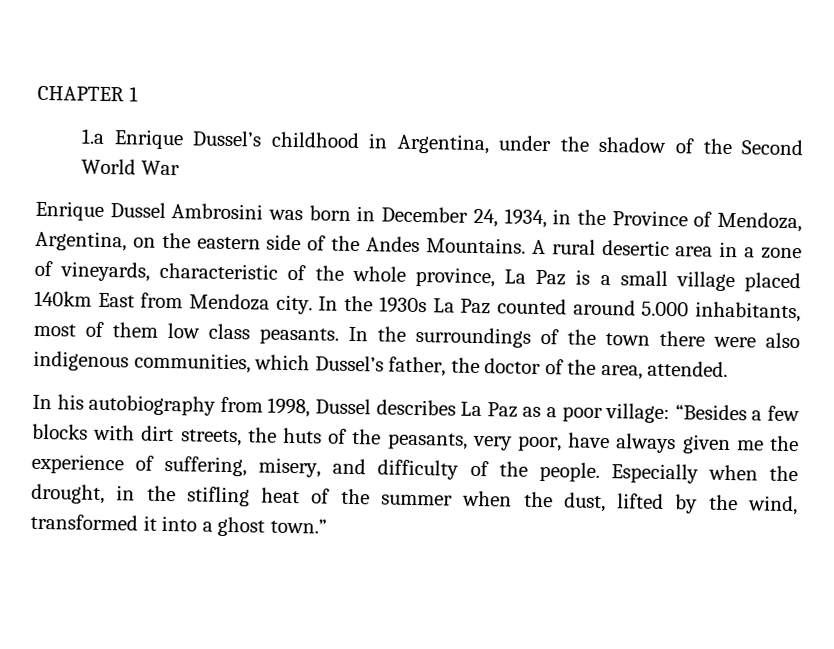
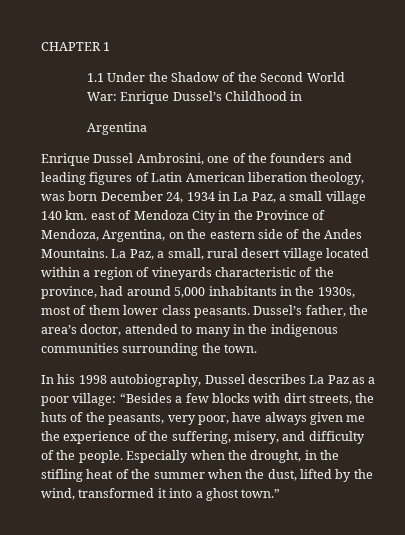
- 1.a Enrique Dussel’s childhood in Argentina, under the shadow of the Second World War
- Enrique Dussel Ambrosini was born in December 24, 1934, in the Province of Mendoza, Argentina, on the eastern side of the Andes Mountains.
+ 1.1 Under the Shadow of the Second World War: Enrique Dussel’s Childhood in
+ Argentina
+ Enrique Dussel Ambrosini, one of the founders and leading figures of Latin American liberation theology, was born December 24, 1934 in La Paz, a small village 140 km. east of Mendoza City in the Province of Mendoza, Argentina, on the eastern side of the Andes Mountains.
- A rural desertic area in a zone of vineyards, characteristic of the whole province, La Paz is a small village placed 140km East from Mendoza city. In the 1930s La Paz counted around 5.000 inhabitants, most of them low class peasants.
+ La Paz, a small, rural desert village located within a region of vineyards characteristic of the province, had around 5,000 inhabitants in the 1930s, most of them lower class peasants.
- In the surroundings of the town there were also indigenous communities, which Dussel’s father, the doctor of the area, attended.
+ Dussel’s father, the area’s doctor, attended to many in the indigenous communities surrounding the town.
- In his autobiography from 1998, Dussel describes La Paz as a poor village: “Besides a few blocks with dirt streets, the huts of the peasants, very poor, have always given me the experience of suffering, misery, and difficulty of the people.
+ In his 1998 autobiography, Dussel describes La Paz as a poor village: “Besides a few blocks with dirt streets, the huts of the peasants, very poor, have always given me the experience of the suffering, misery, and difficulty of the people.

